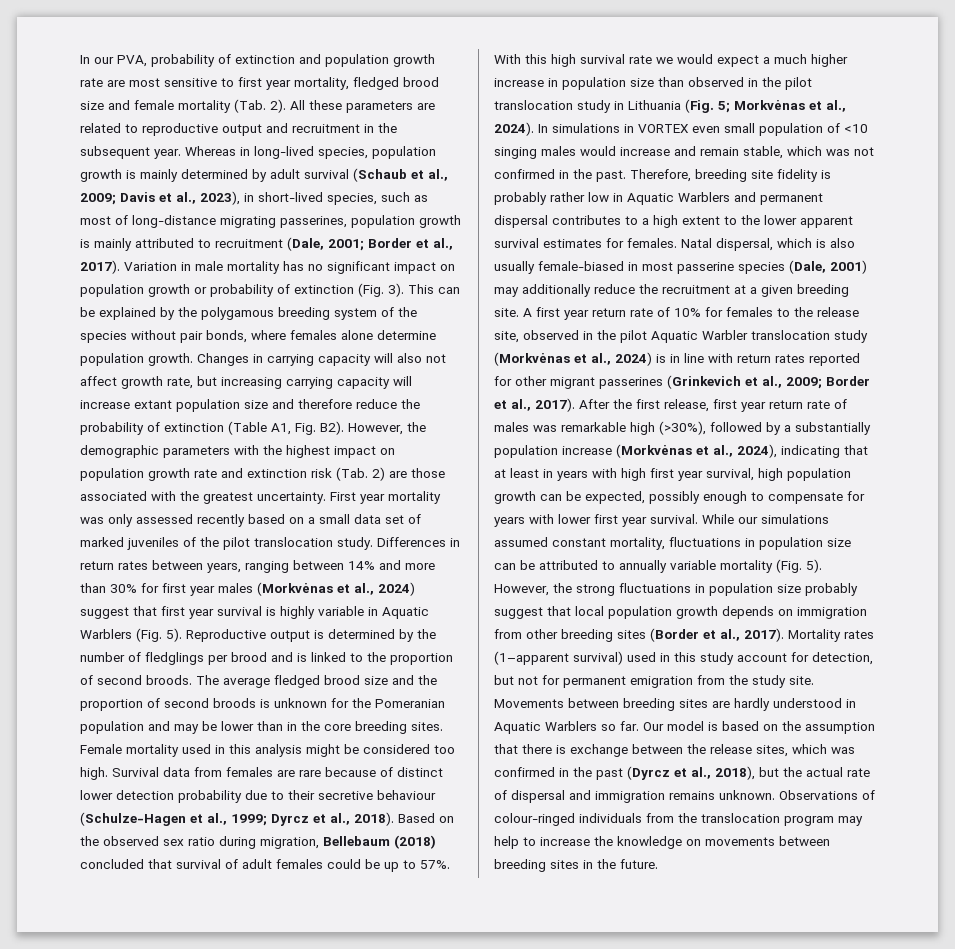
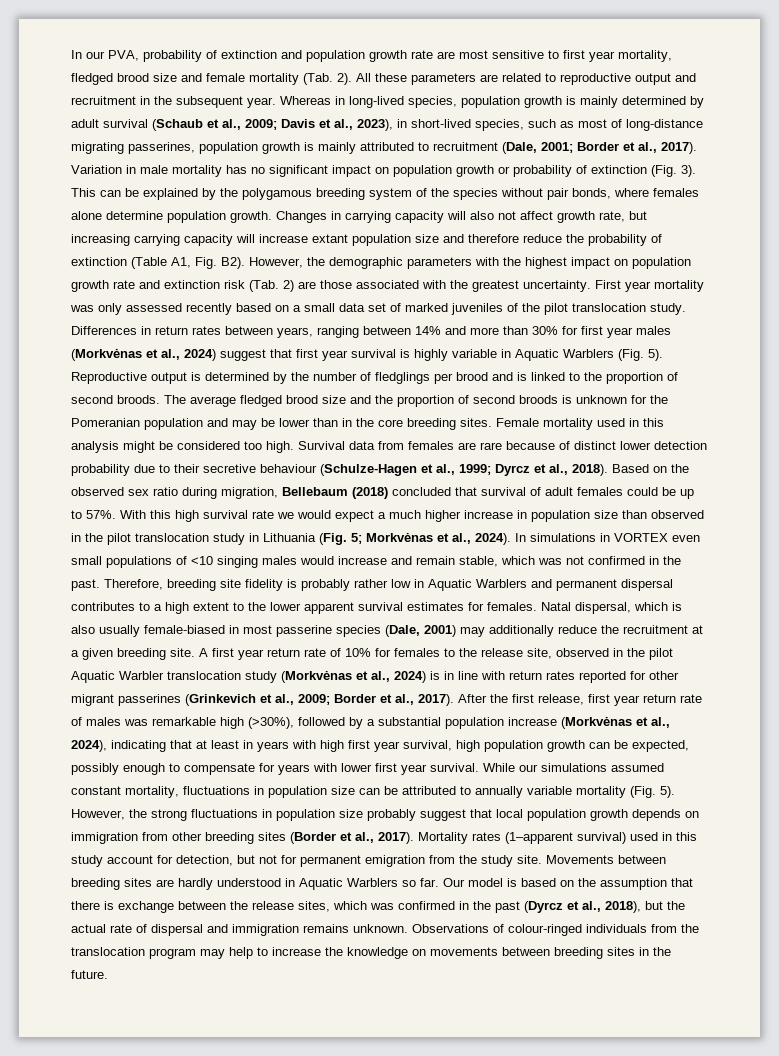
- In simulations in VORTEX even small population of <10 singing males would increase and remain stable, which was not confirmed in the past.
+ In simulations in VORTEX even small populations of <10 singing males would increase and remain stable, which was not confirmed in the past.
- After the first release, first year return rate of males was remarkable high (>30%), followed by a substantially population increase (Morkvėnas et al., 2024), indicating that at least in years with high first year survival, high population growth can be expected, possibly enough to compensate for years with lower first year survival.
+ After the first release, first year return rate of males was remarkable high (>30%), followed by a substantial population increase (Morkvėnas et al., 2024), indicating that at least in years with high first year survival, high population growth can be expected, possibly enough to compensate for years with lower first year survival.

